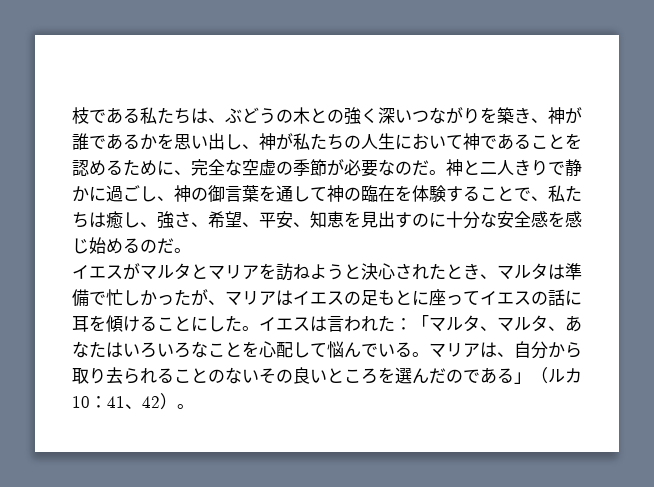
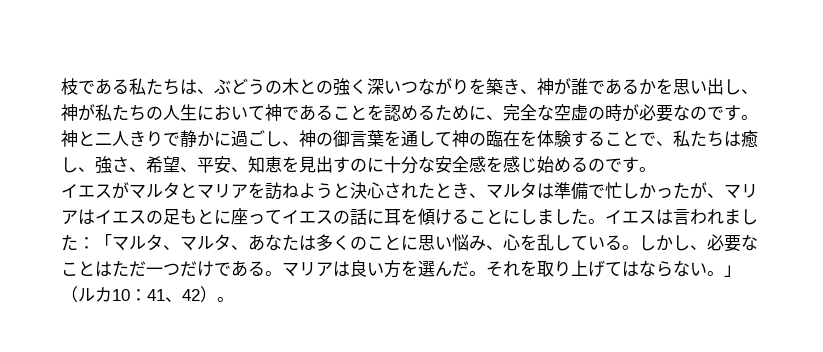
- 枝である私たちは、ぶどうの木との強く深いつながりを築き、神が誰であるかを思い出し、神が私たちの人生において神であることを認めるために、完全な空虚の季節が必要なのだ。
+ 枝である私たちは、ぶどうの木との強く深いつながりを築き、神が誰であるかを思い出し、神が私たちの人生において神であることを認めるために、完全な空虚の時が必要なのです。
- 神と二人きりで静かに過ごし、神の御言葉を通して神の臨在を体験することで、私たちは癒し、強さ、希望、平安、知恵を見出すのに十分な安全感を感じ始めるのだ。
+ 神と二人きりで静かに過ごし、神の御言葉を通して神の臨在を体験することで、私たちは癒し、強さ、希望、平安、知恵を見出すのに十分な安全感を感じ始めるのです。
- イエスがマルタとマリアを訪ねようと決心されたとき、マルタは準備で忙しかったが、マリアはイエスの足もとに座ってイエスの話に耳を傾けることにした。
+ イエスがマルタとマリアを訪ねようと決心されたとき、マルタは準備で忙しかったが、マリアはイエスの足もとに座ってイエスの話に耳を傾けることにしました。
- イエスは言われた：「マルタ、マルタ、あなたはいろいろなことを心配して悩んでいる。マリアは、自分から取り去られることのないその良いところを選んだのである」（ルカ10：41、42）。
+ イエスは言われました：「マルタ、マルタ、あなたは多くのことに思い悩み、心を乱している。しかし、必要なことはただ一つだけである。マリアは良い方を選んだ。それを取り上げてはならない。」（ルカ10：41、42）。

